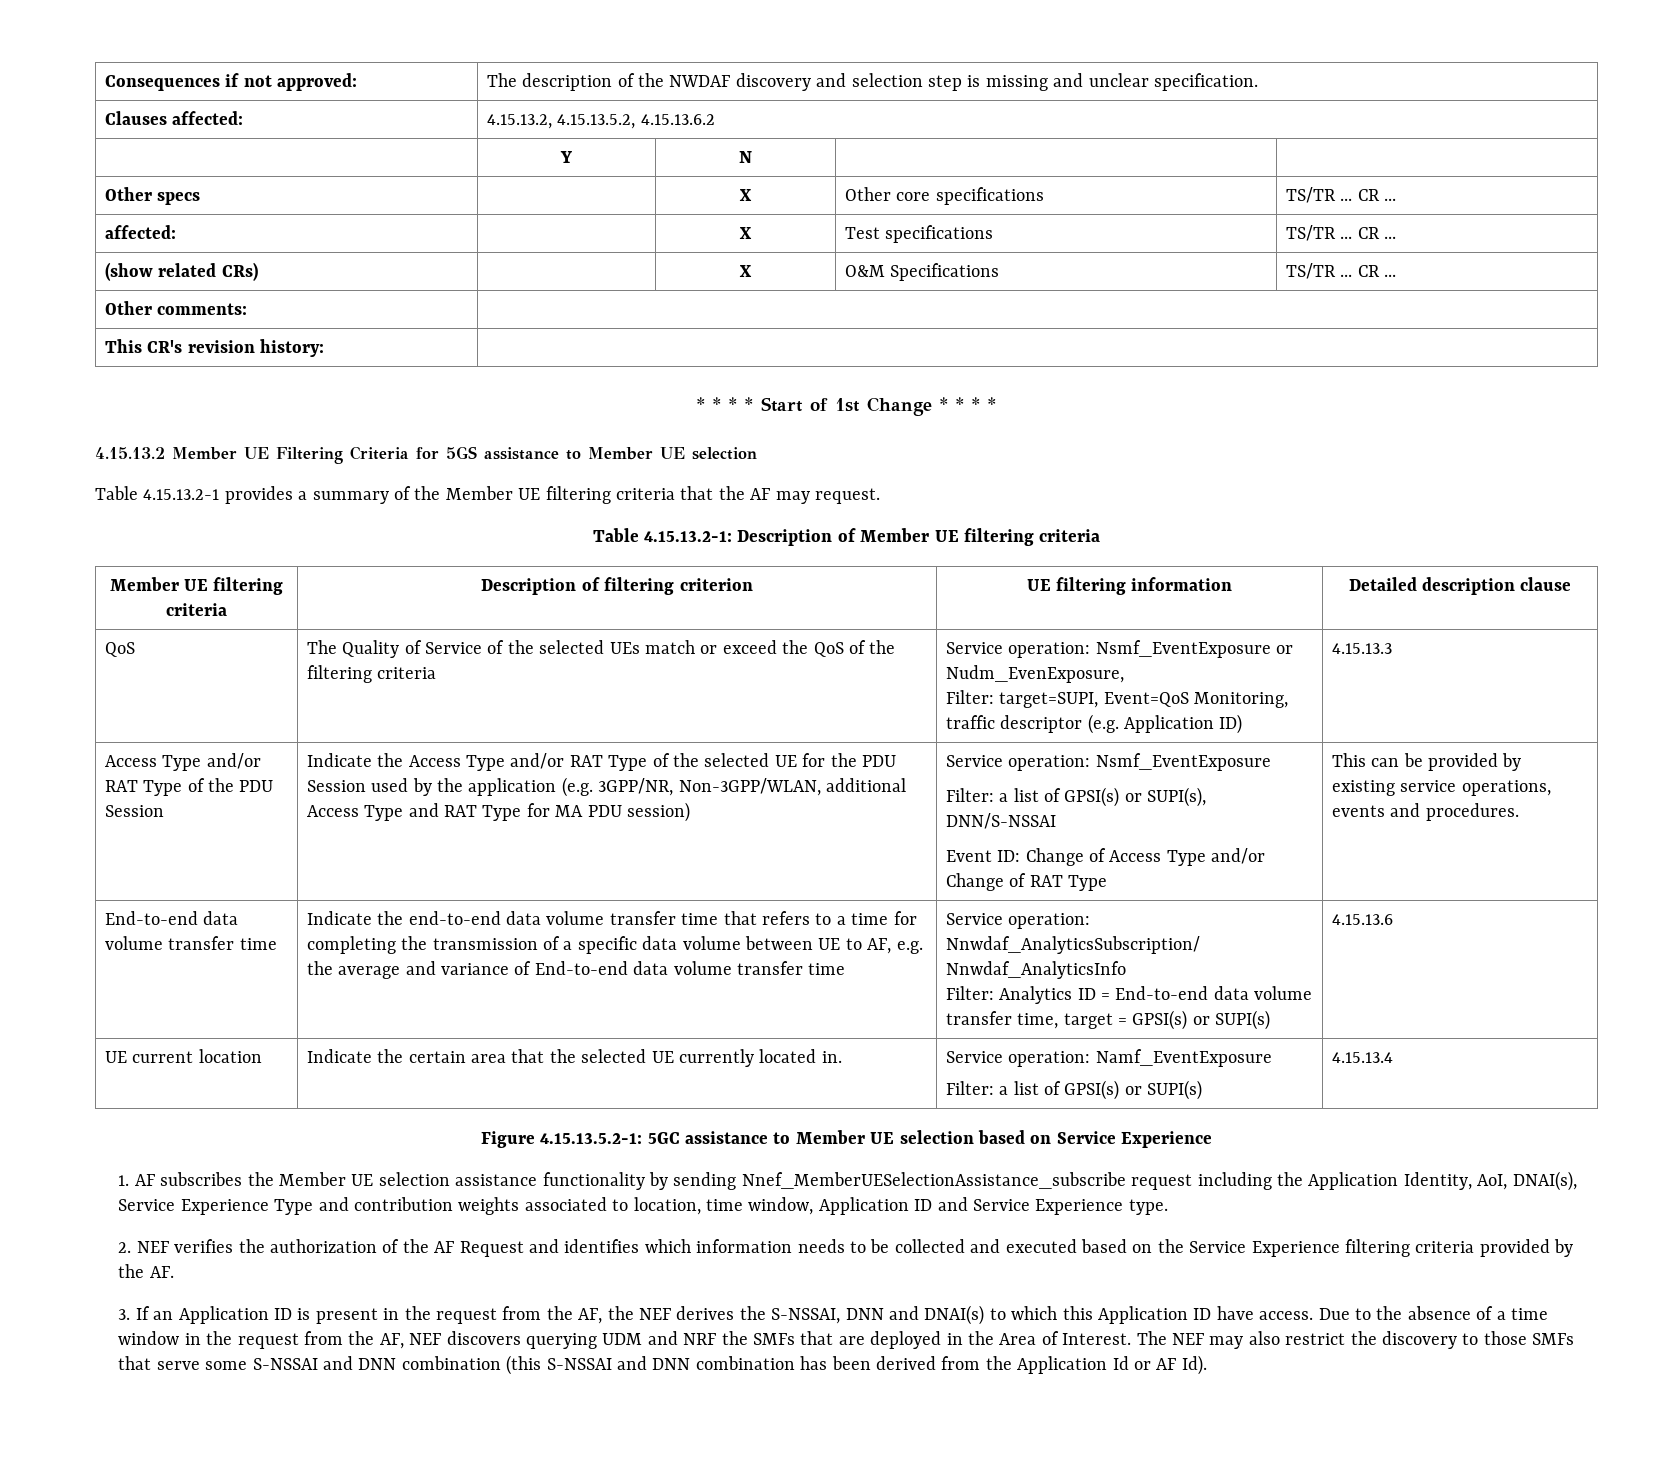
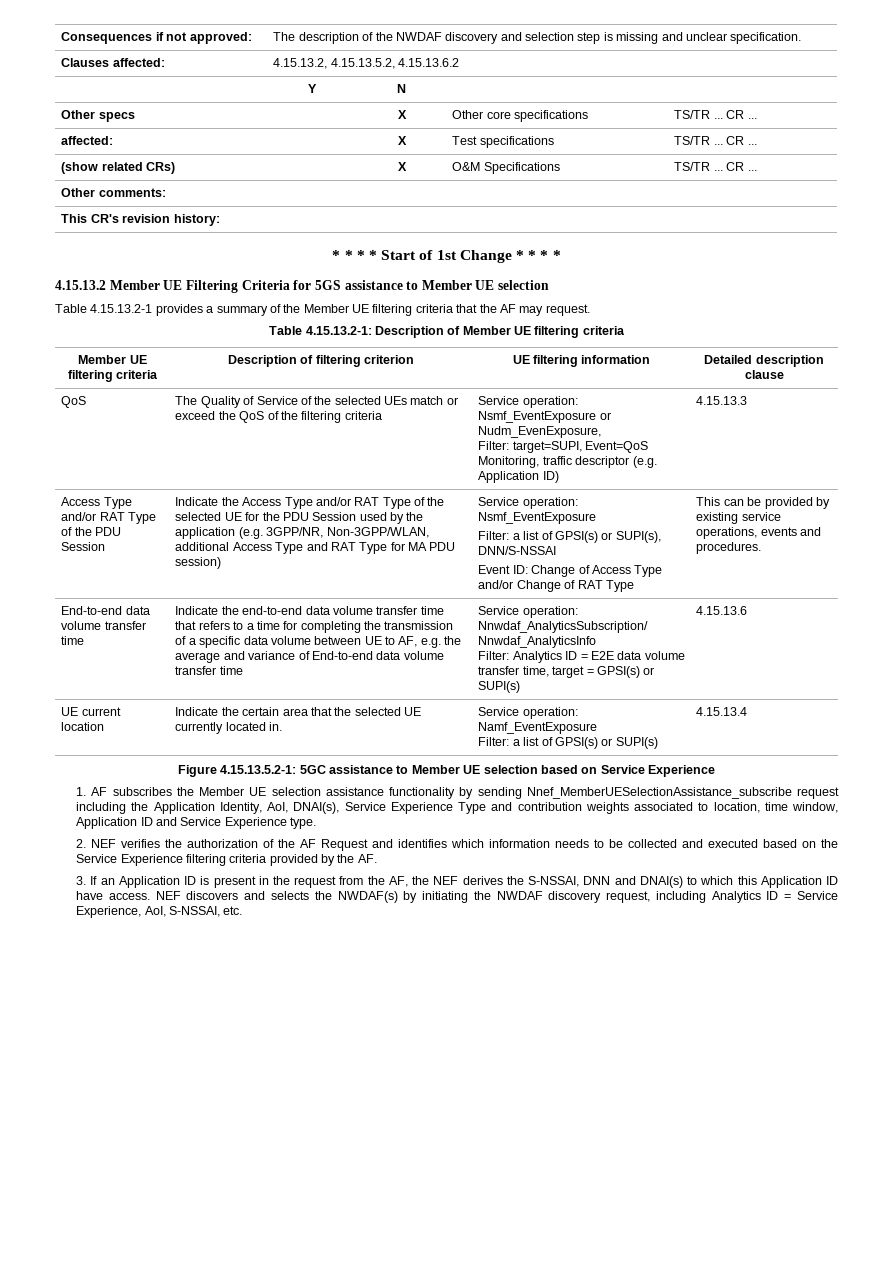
- Filter: Analytics ID = End-to-end data volume transfer time, target = GPSI(s) or SUPI(s)
+ Filter: Analytics ID = E2E data volume transfer time, target = GPSI(s) or SUPI(s)
- Due to the absence of a time window in the request from the AF, NEF discovers querying UDM and NRF the SMFs that are deployed in the Area of Interest. The NEF may also restrict the discovery to those SMFs that serve some S-NSSAI and DNN combination (this S-NSSAI and DNN combination has been derived from the Application Id or AF Id).
+ NEF discovers and selects the NWDAF(s) by initiating the NWDAF discovery request, including Analytics ID = Service Experience, AoI, S-NSSAI, etc.

